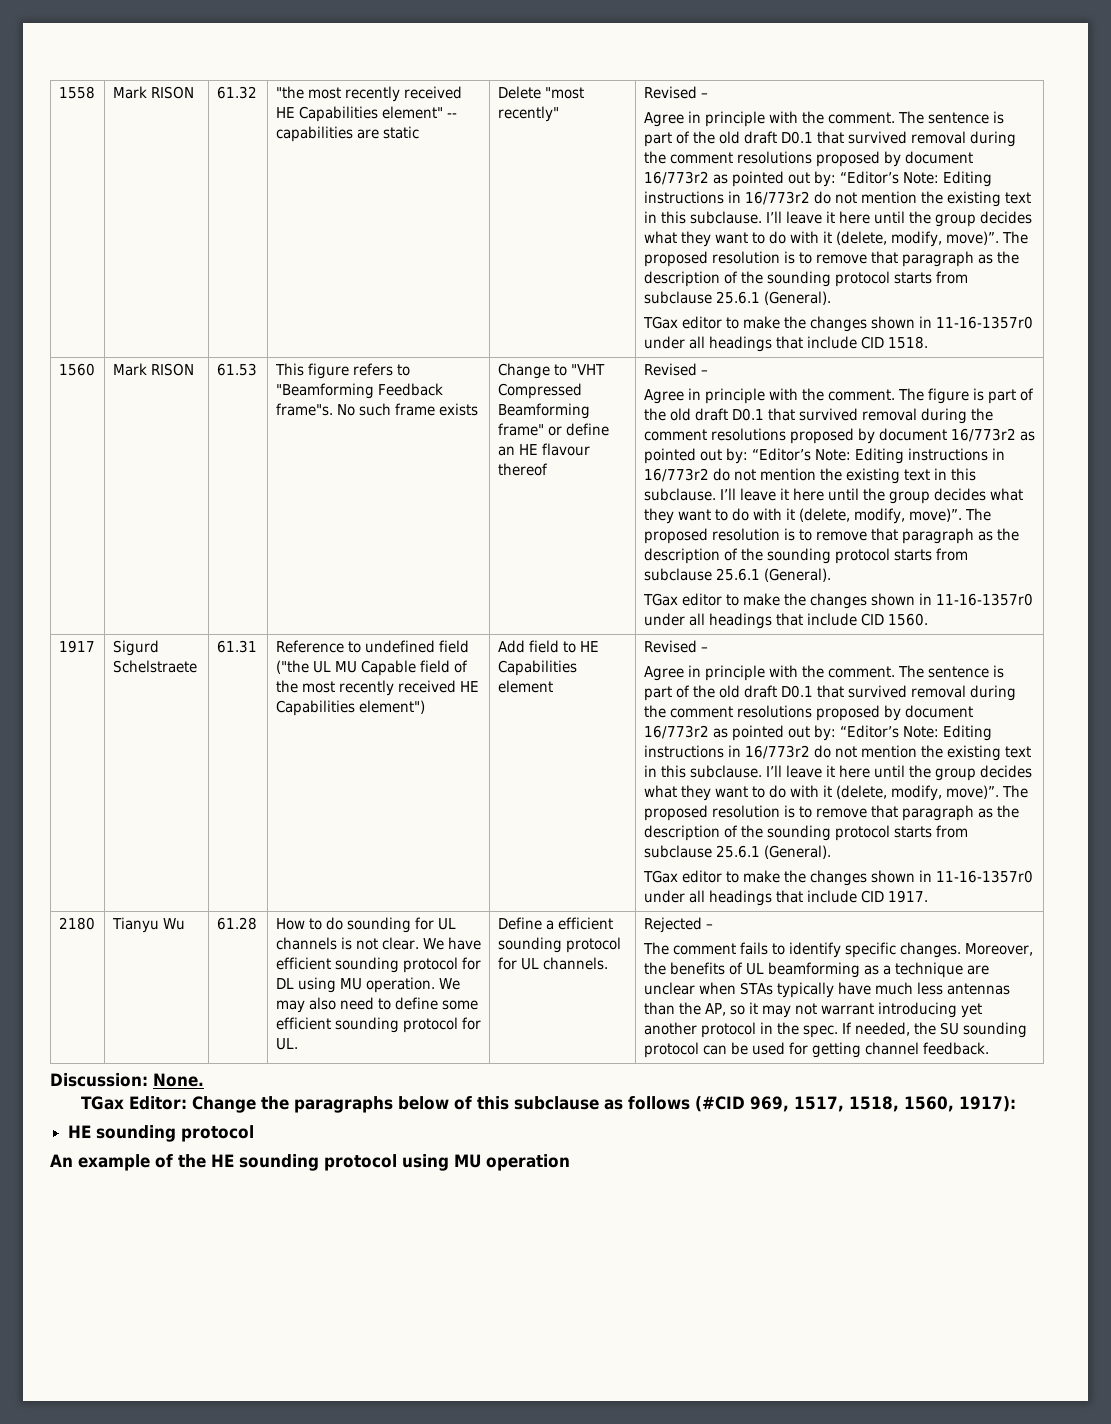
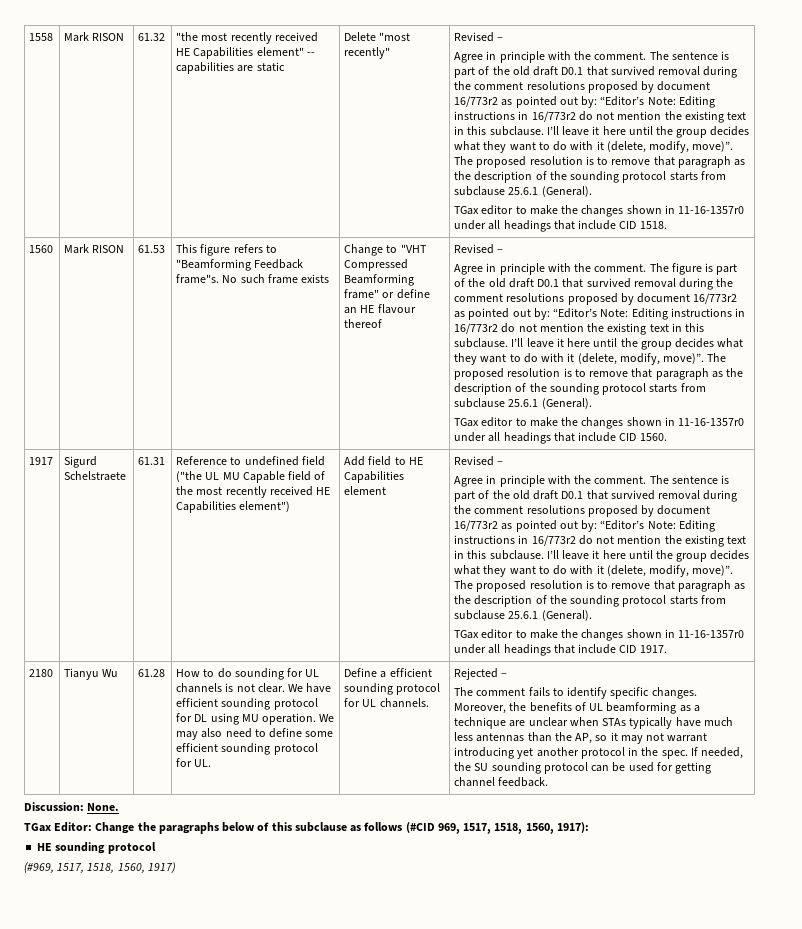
- An example of the HE sounding protocol using MU operation
+ (#969, 1517, 1518, 1560, 1917)

